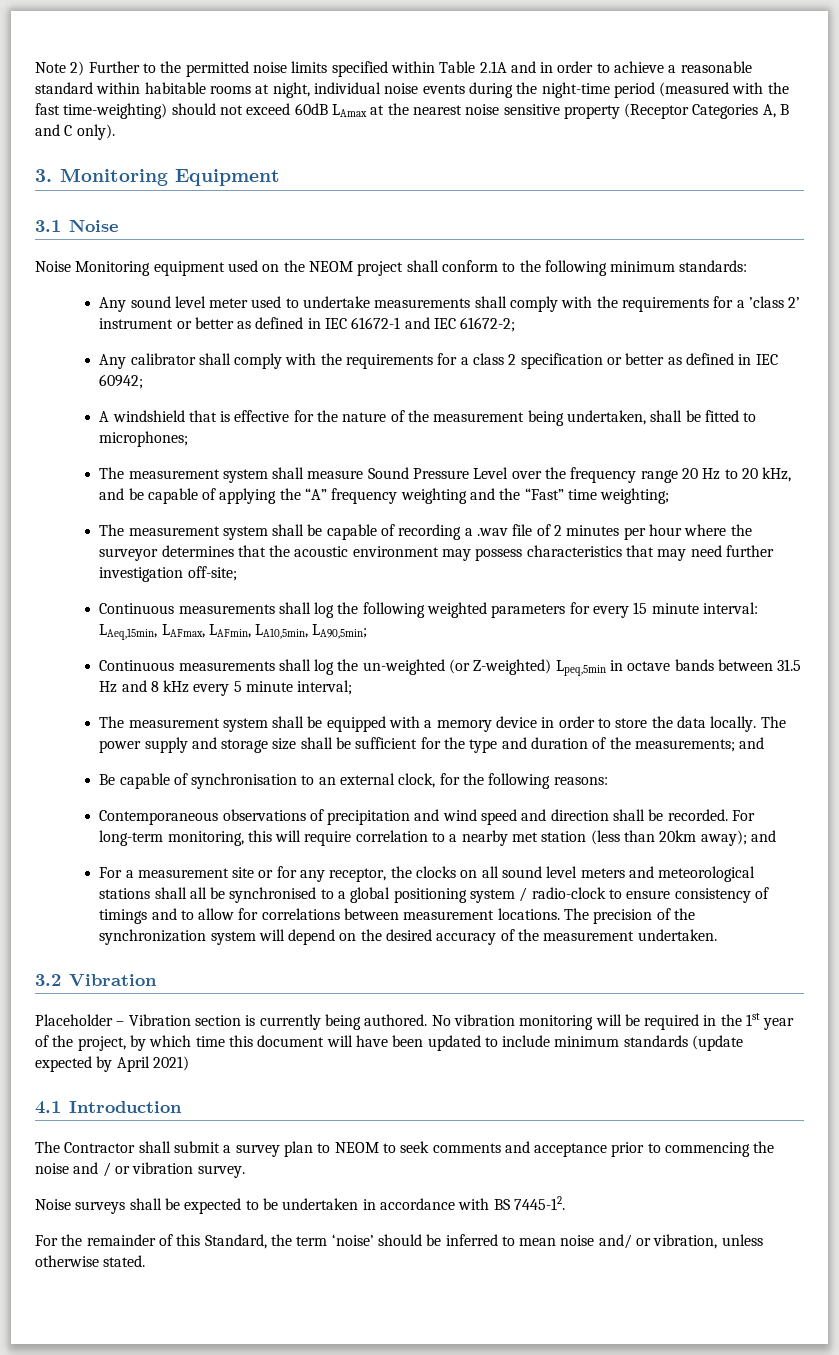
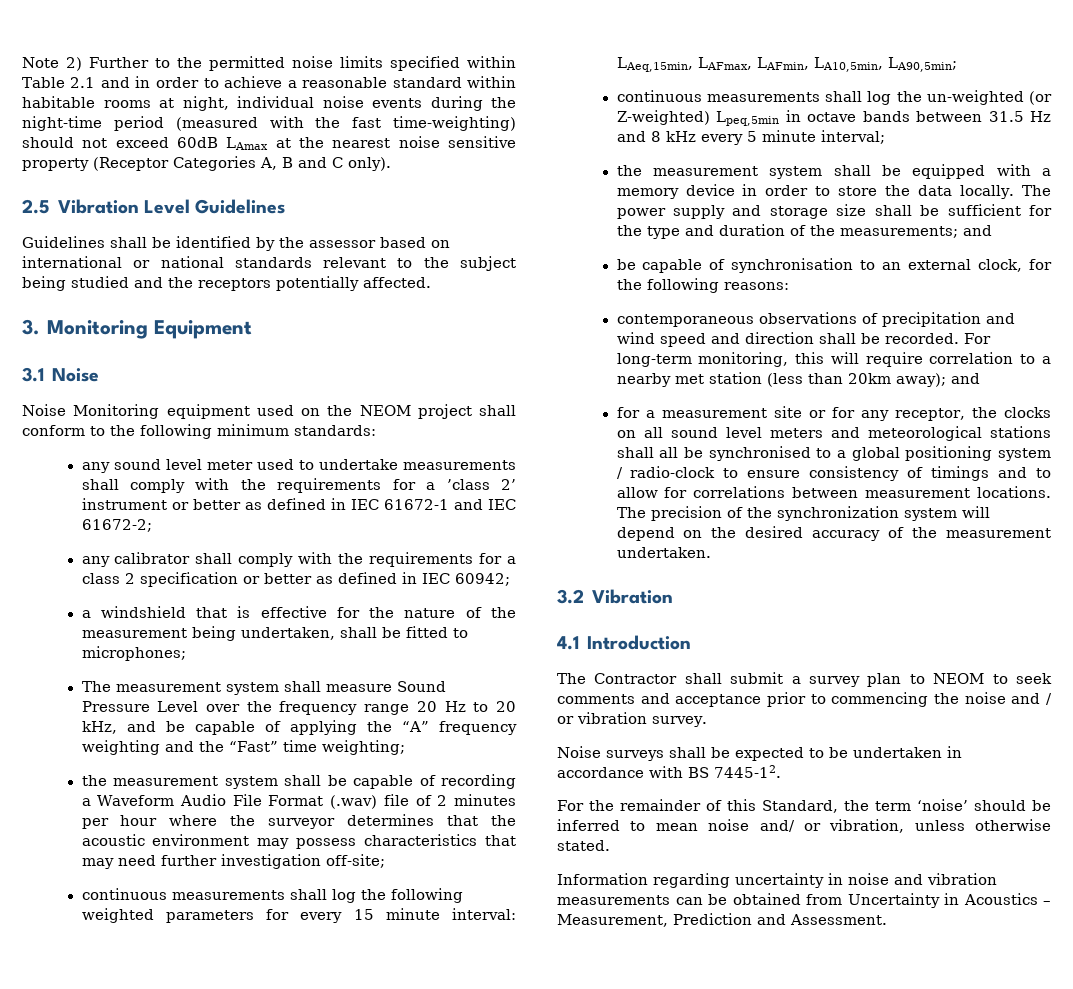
- Note 2) Further to the permitted noise limits specified within Table 2.1A and in order to achieve a reasonable standard within habitable rooms at night, individual noise events during the night-time period (measured with the fast time-weighting) should not exceed 60dB LAmax at the nearest noise sensitive property (Receptor Categories A, B and C only).
+ Note 2) Further to the permitted noise limits specified within Table 2.1 and in order to achieve a reasonable standard within habitable rooms at night, individual noise events during the night-time period (measured with the fast time-weighting) should not exceed 60dB LAmax at the nearest noise sensitive property (Receptor Categories A, B and C only).
+ 2.5 Vibration Level Guidelines
+ Guidelines shall be identified by the assessor based on international or national standards relevant to the subject being studied and the receptors potentially affected.
- Any sound level meter used to undertake measurements shall comply with the requirements for a ’class 2’ instrument or better as defined in IEC 61672-1 and IEC 61672-2;
+ any sound level meter used to undertake measurements shall comply with the requirements for a ’class 2’ instrument or better as defined in IEC 61672-1 and IEC 61672-2;
- Any calibrator shall comply with the requirements for a class 2 specification or better as defined in IEC 60942;
+ any calibrator shall comply with the requirements for a class 2 specification or better as defined in IEC 60942;
- A windshield that is effective for the nature of the measurement being undertaken, shall be fitted to microphones;
+ a windshield that is effective for the nature of the measurement being undertaken, shall be fitted to microphones;
- The measurement system shall be capable of recording a .wav file of 2 minutes per hour where the surveyor determines that the acoustic environment may possess characteristics that may need further investigation off-site;
+ the measurement system shall be capable of recording a Waveform Audio File Format (.wav) file of 2 minutes per hour where the surveyor determines that the acoustic environment may possess characteristics that may need further investigation off-site;
- Continuous measurements shall log the following weighted parameters for every 15 minute interval: LAeq,15min, LAFmax, LAFmin, LA10,5min, LA90,5min;
+ continuous measurements shall log the following weighted parameters for every 15 minute interval: LAeq,15min, LAFmax, LAFmin, LA10,5min, LA90,5min;
- Continuous measurements shall log the un-weighted (or Z-weighted) Lpeq,5min in octave bands between 31.5 Hz and 8 kHz every 5 minute interval;
+ continuous measurements shall log the un-weighted (or Z-weighted) Lpeq,5min in octave bands between 31.5 Hz and 8 kHz every 5 minute interval;
- The measurement system shall be equipped with a memory device in order to store the data locally.
+ the measurement system shall be equipped with a memory device in order to store the data locally.
- Be capable of synchronisation to an external clock, for the following reasons:
+ be capable of synchronisation to an external clock, for the following reasons:
- Contemporaneous observations of precipitation and wind speed and direction shall be recorded.
+ contemporaneous observations of precipitation and wind speed and direction shall be recorded.
- For a measurement site or for any receptor, the clocks on all sound level meters and meteorological stations shall all be synchronised to a global positioning system / radio-clock to ensure consistency of timings and to allow for correlations between measurement locations.
+ for a measurement site or for any receptor, the clocks on all sound level meters and meteorological stations shall all be synchronised to a global positioning system / radio-clock to ensure consistency of timings and to allow for correlations between measurement locations.
- Placeholder – Vibration section is currently being authored. No vibration monitoring will be required in the 1st year of the project, by which time this document will have been updated to include minimum standards (update expected by April 2021)
+ Information regarding uncertainty in noise and vibration measurements can be obtained from Uncertainty in Acoustics – Measurement, Prediction and Assessment.

